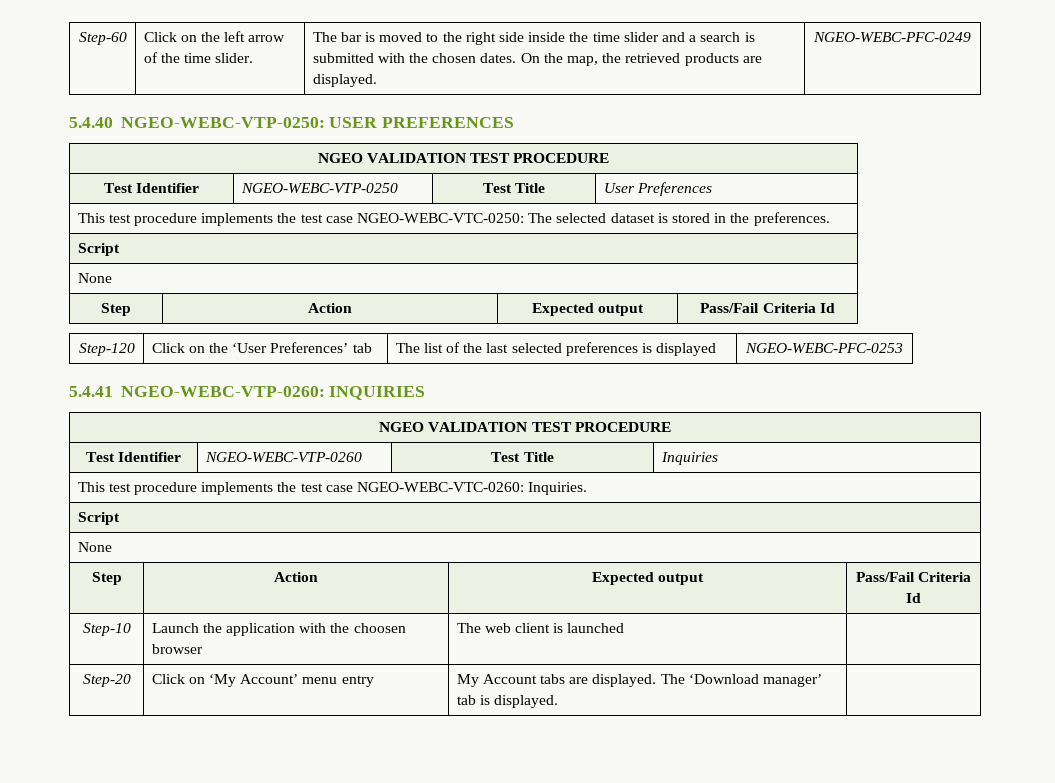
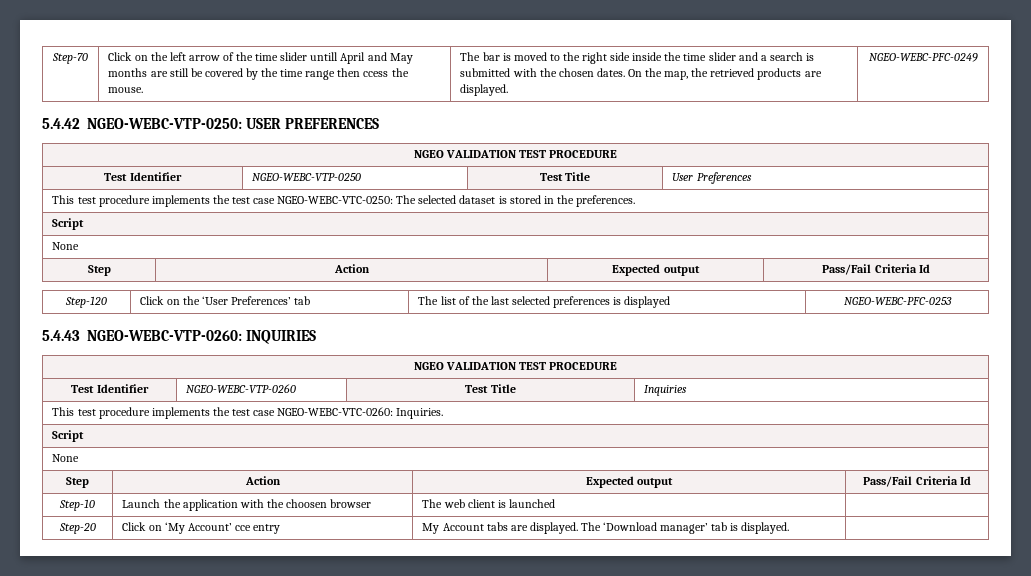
- Step-60
+ Step-70
- Click on the left arrow of the time slider.
+ Click on the left arrow of the time slider untill April and May months are still be covered by the time range then ccess the mouse.
- 5.4.40 NGEO-WEBC-VTP-0250: USER PREFERENCES
+ 5.4.42 NGEO-WEBC-VTP-0250: USER PREFERENCES
- 5.4.41 NGEO-WEBC-VTP-0260: INQUIRIES
+ 5.4.43 NGEO-WEBC-VTP-0260: INQUIRIES
- Step-20 | Click on ‘My Account’ menu entry | My Account tabs are displayed. The ‘Download manager’ tab is displayed. |
+ Step-20 | Click on ‘My Account’ cce entry | My Account tabs are displayed. The ‘Download manager’ tab is displayed. |

